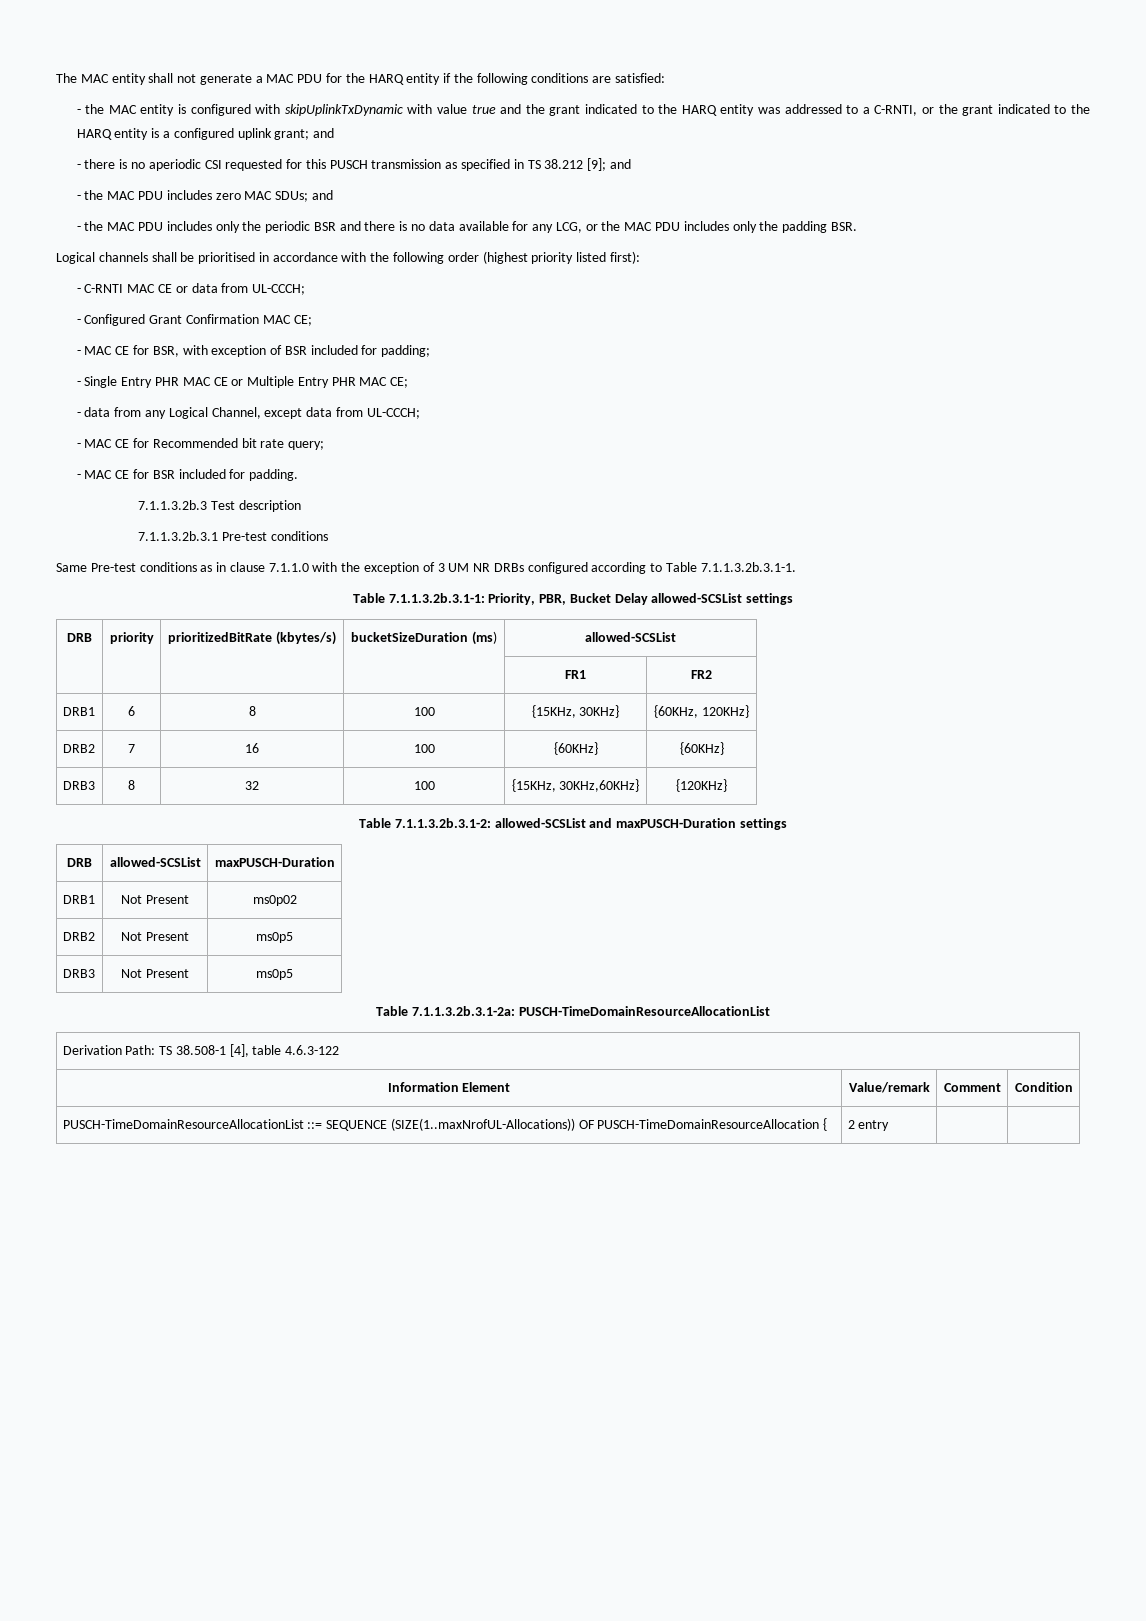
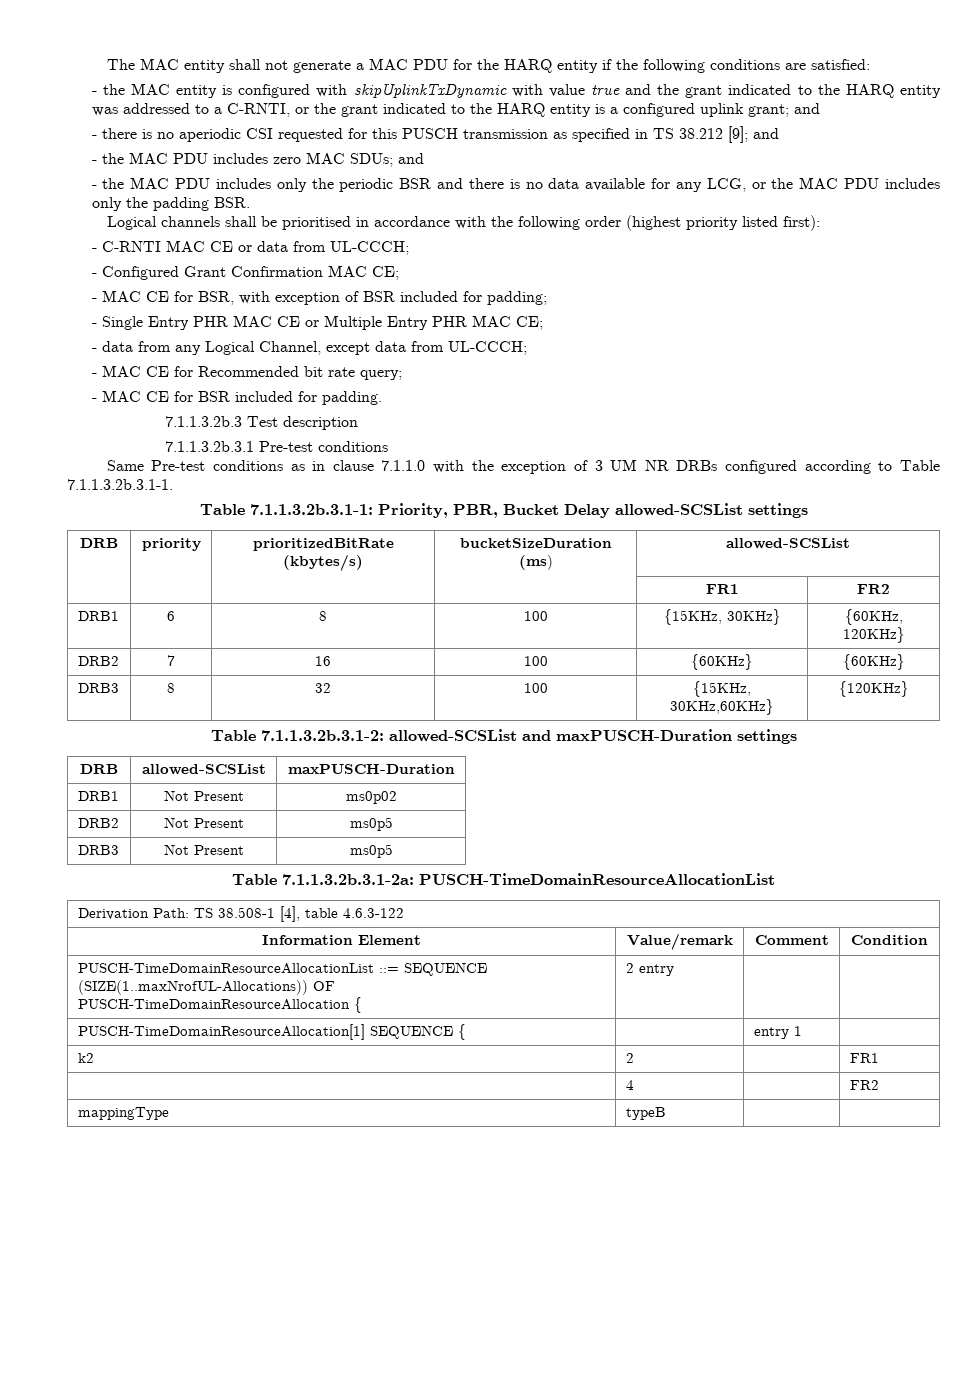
+ PUSCH-TimeDomainResourceAllocation[1] SEQUENCE { | | entry 1 |
+ k2 | 2 | | FR1
+ | 4 | | FR2
+ mappingType | typeB | |

